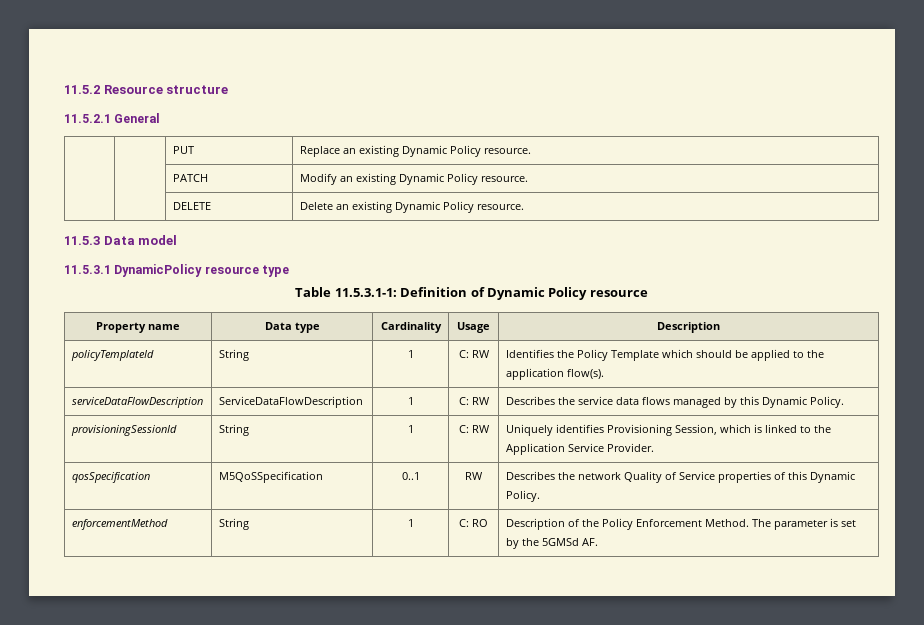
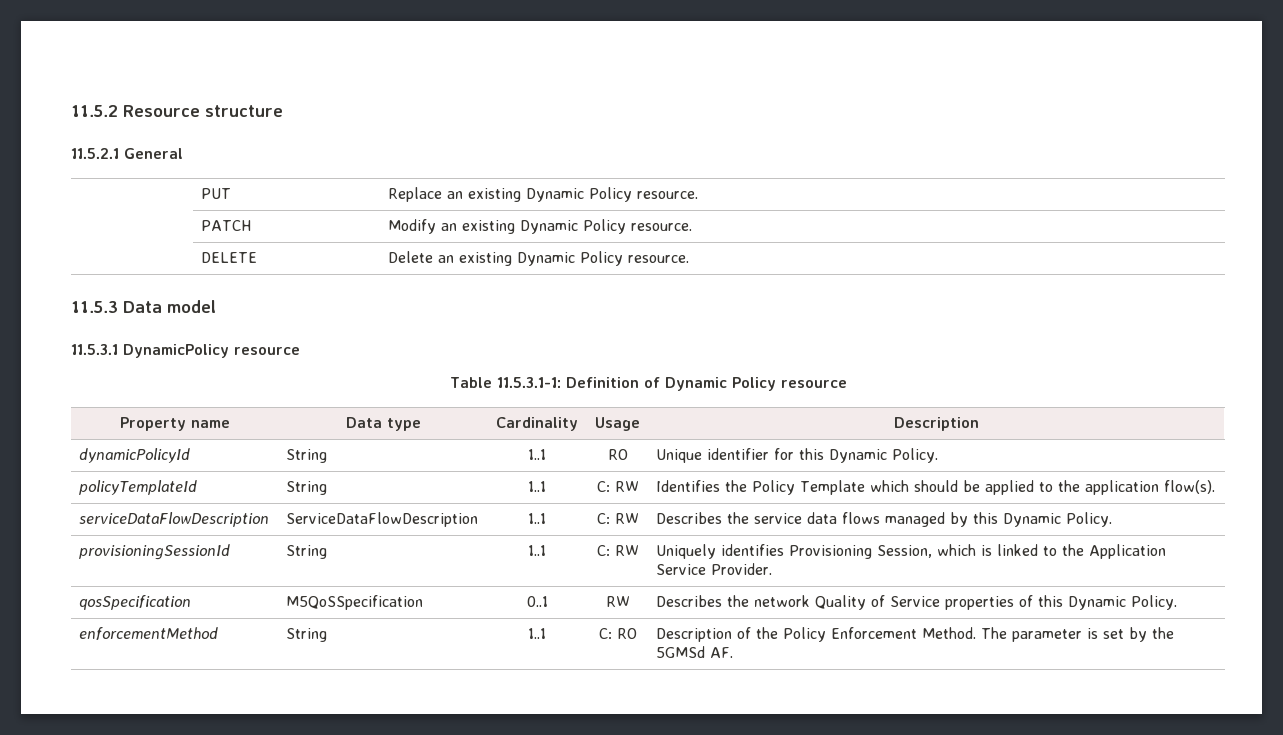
- 11.5.3.1 DynamicPolicy resource type
+ 11.5.3.1 DynamicPolicy resource
+ dynamicPolicyId | String | 1..1 | RO | Unique identifier for this Dynamic Policy.
- policyTemplateId | String | 1 | C: RW | Identifies the Policy Template which should be applied to the application flow(s).
+ policyTemplateId | String | 1..1 | C: RW | Identifies the Policy Template which should be applied to the application flow(s).
- serviceDataFlowDescription | ServiceDataFlowDescription | 1 | C: RW | Describes the service data flows managed by this Dynamic Policy.
+ serviceDataFlowDescription | ServiceDataFlowDescription | 1..1 | C: RW | Describes the service data flows managed by this Dynamic Policy.
- provisioningSessionId | String | 1 | C: RW | Uniquely identifies Provisioning Session, which is linked to the Application Service Provider.
+ provisioningSessionId | String | 1..1 | C: RW | Uniquely identifies Provisioning Session, which is linked to the Application Service Provider.
- enforcementMethod | String | 1 | C: RO | Description of the Policy Enforcement Method. The parameter is set by the 5GMSd AF.
+ enforcementMethod | String | 1..1 | C: RO | Description of the Policy Enforcement Method. The parameter is set by the 5GMSd AF.

